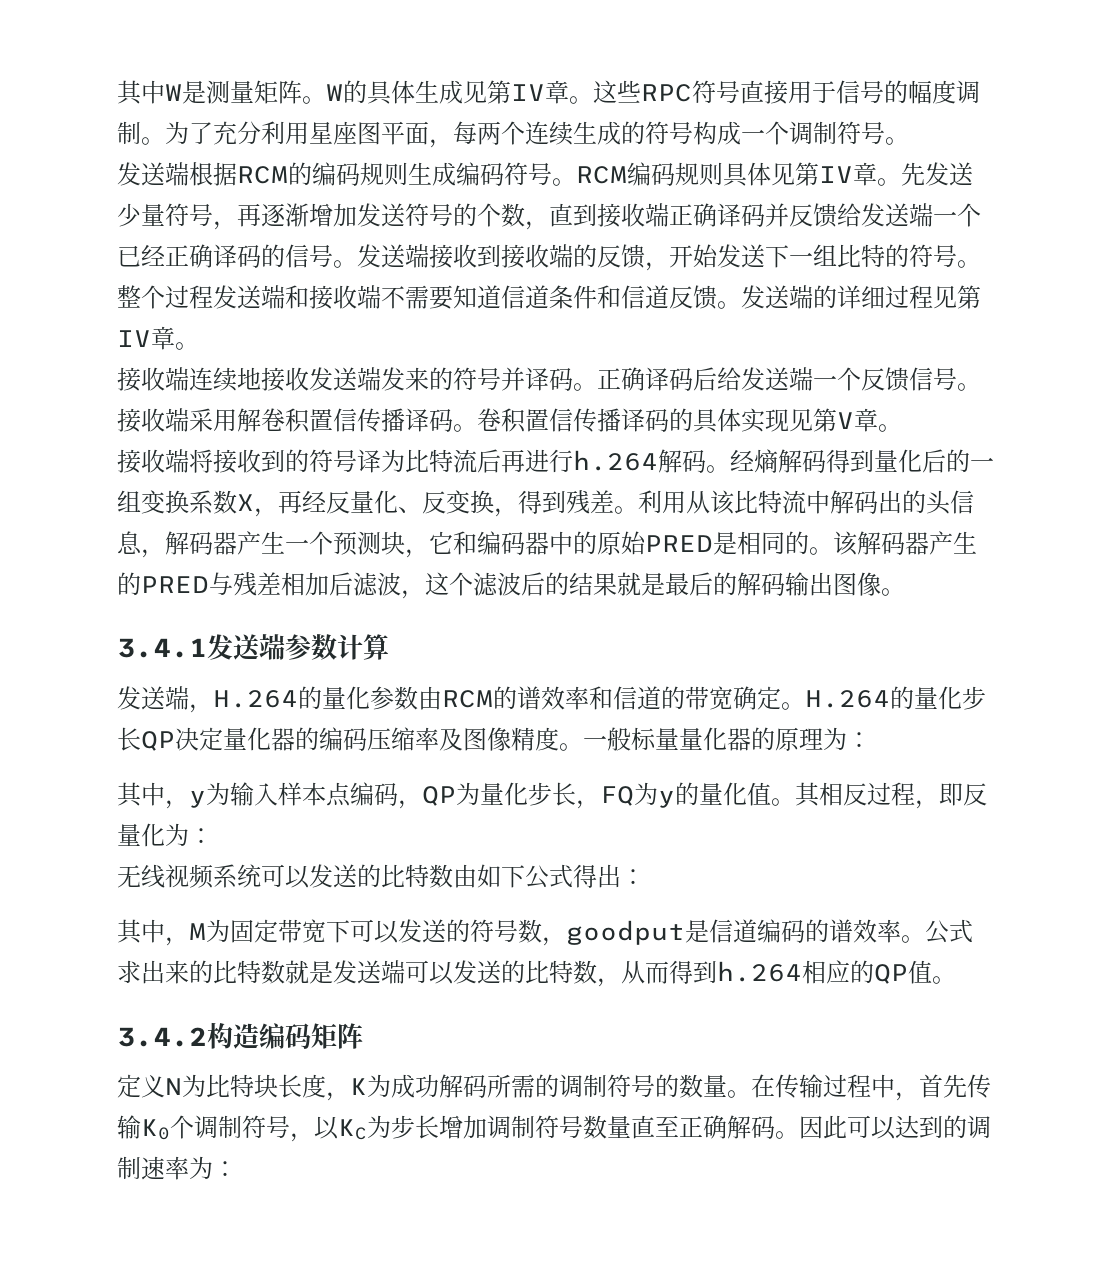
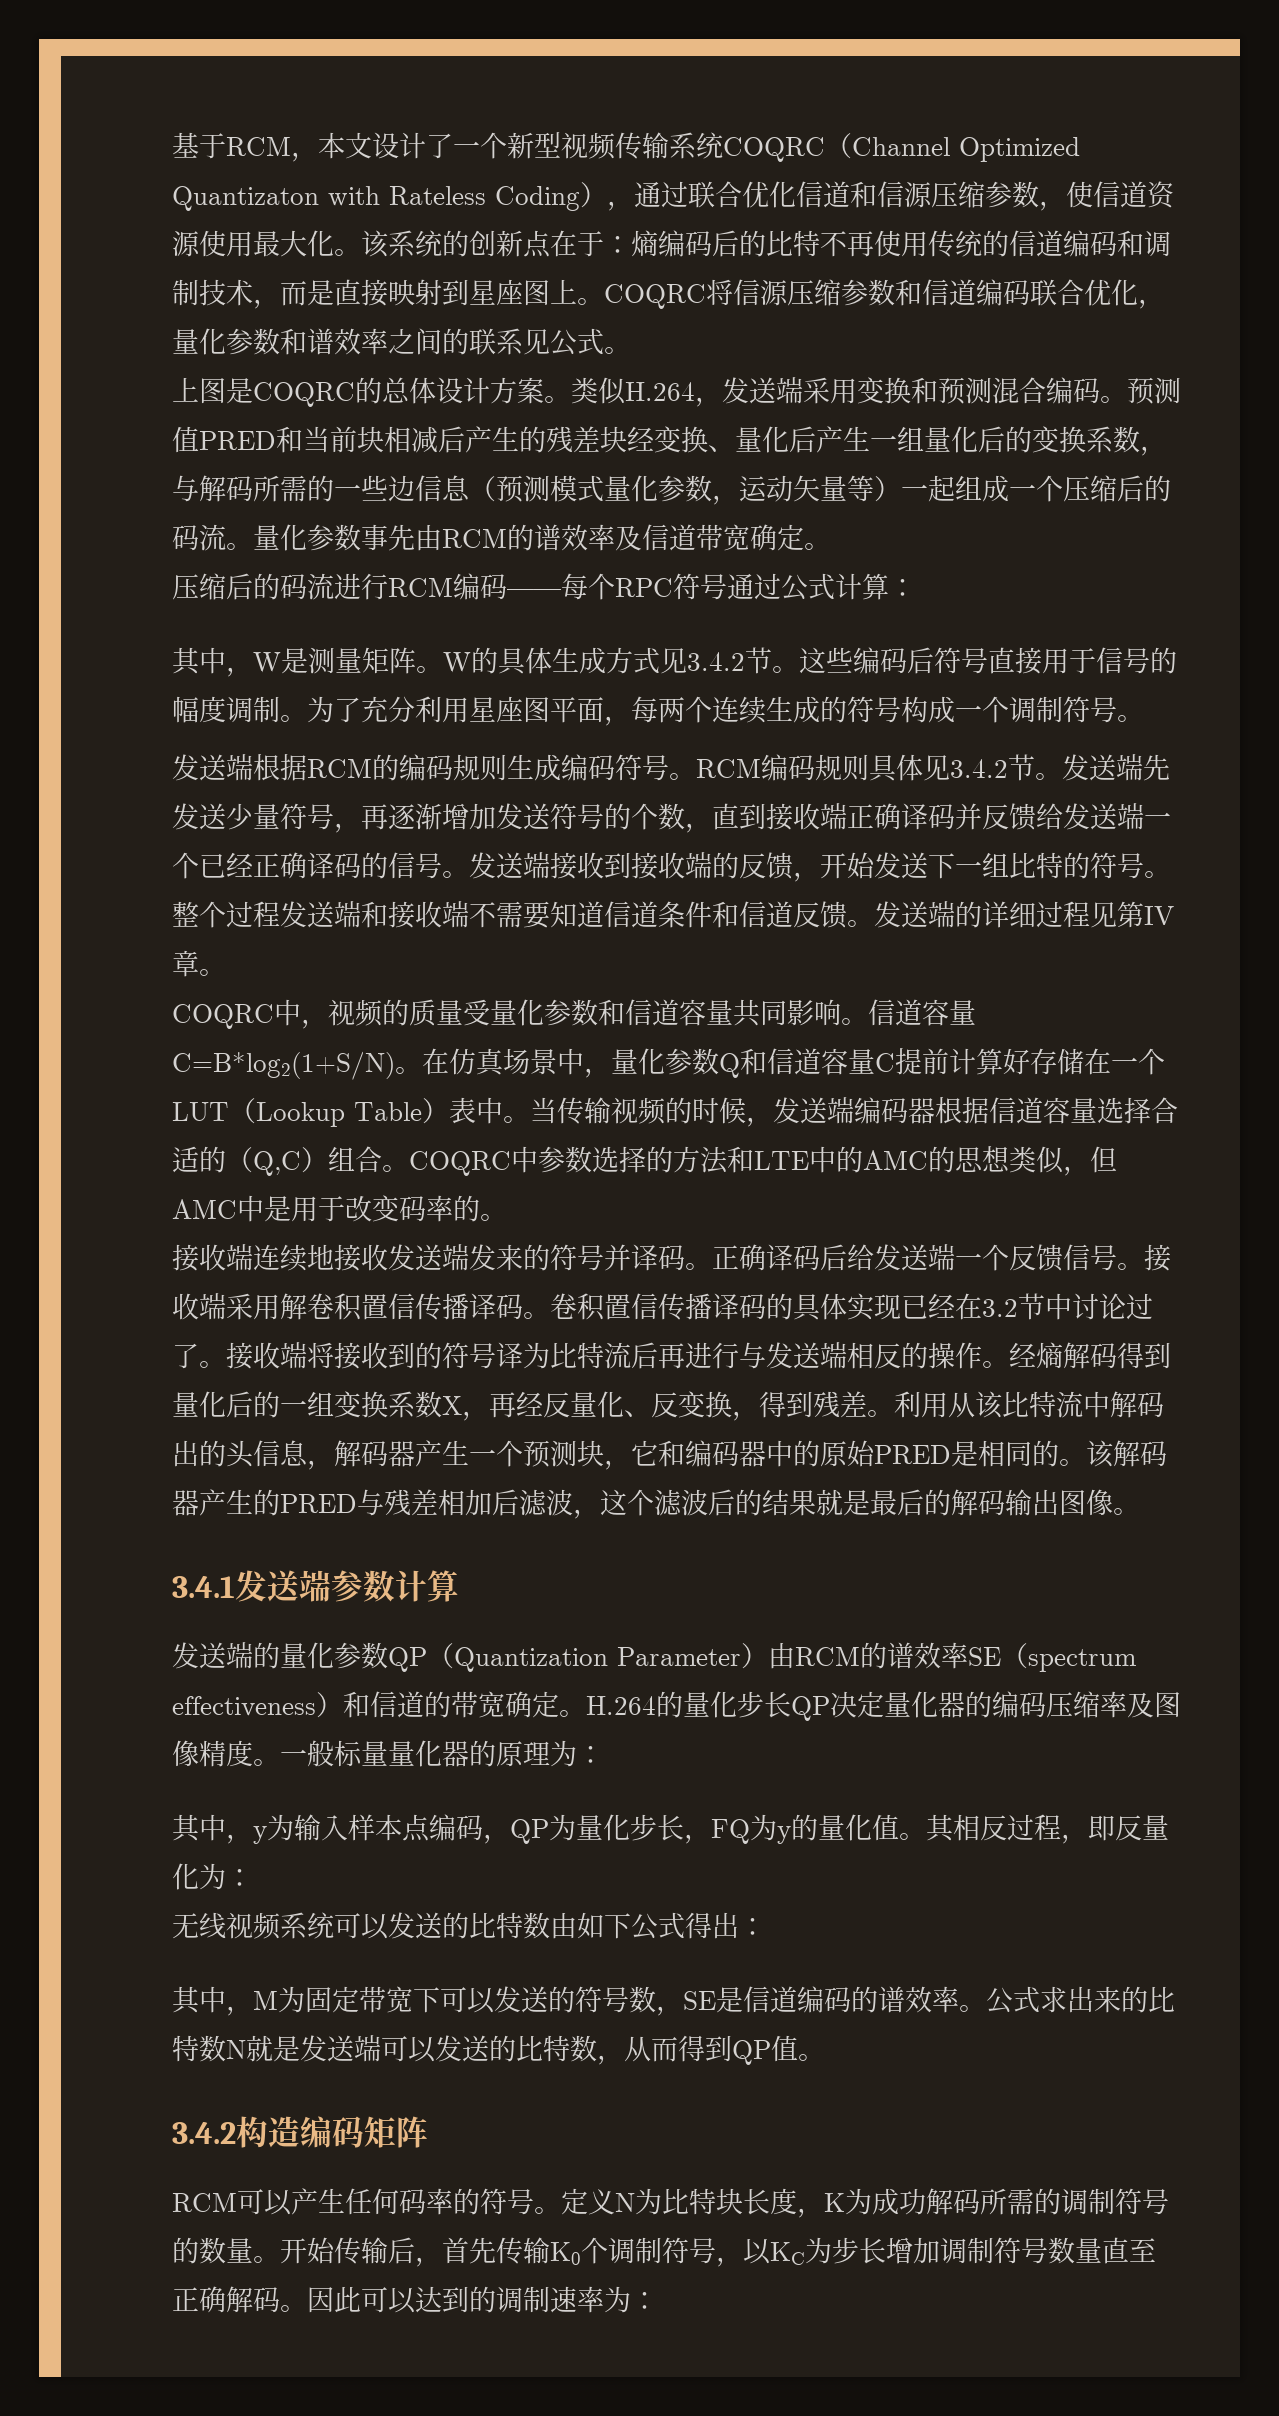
- 其中W是测量矩阵。
+ 基于RCM，本文设计了一个新型视频传输系统COQRC（Channel Optimized Quantizaton with Rateless Coding），通过联合优化信道和信源压缩参数，使信道资源使用最大化。该系统的创新点在于：熵编码后的比特不再使用传统的信道编码和调制技术，而是直接映射到星座图上。COQRC将信源压缩参数和信道编码联合优化，量化参数和谱效率之间的联系见公式。
+ 上图是COQRC的总体设计方案。类似H.264，发送端采用变换和预测混合编码。预测值PRED和当前块相减后产生的残差块经变换、量化后产生一组量化后的变换系数，与解码所需的一些边信息（预测模式量化参数，运动矢量等）一起组成一个压缩后的码流。量化参数事先由RCM的谱效率及信道带宽确定。
+ 压缩后的码流进行RCM编码——每个RPC符号通过公式计算：
+ 其中，W是测量矩阵。
- W的具体生成见第IV章。这些RPC符号直接用于信号的幅度调制。
+ W的具体生成方式见3.4.2节。这些编码后符号直接用于信号的幅度调制。
- RCM编码规则具体见第IV章。先发送少量符号，再逐渐增加发送符号的个数，直到接收端正确译码并反馈给发送端一个已经正确译码的信号。
+ RCM编码规则具体见3.4.2节。发送端先发送少量符号，再逐渐增加发送符号的个数，直到接收端正确译码并反馈给发送端一个已经正确译码的信号。
+ COQRC中，视频的质量受量化参数和信道容量共同影响。信道容量C=B*log2(1+S/N)。在仿真场景中，量化参数Q和信道容量C提前计算好存储在一个LUT（Lookup Table）表中。当传输视频的时候，发送端编码器根据信道容量选择合适的（Q,C）组合。COQRC中参数选择的方法和LTE中的AMC的思想类似，但AMC中是用于改变码率的。
- 卷积置信传播译码的具体实现见第V章。
- 接收端将接收到的符号译为比特流后再进行h.264解码。
+ 卷积置信传播译码的具体实现已经在3.2节中讨论过了。接收端将接收到的符号译为比特流后再进行与发送端相反的操作。
- 发送端，H.264的量化参数由RCM的谱效率和信道的带宽确定。
+ 发送端的量化参数QP（Quantization Parameter）由RCM的谱效率SE（spectrum effectiveness）和信道的带宽确定。
- 其中，M为固定带宽下可以发送的符号数，goodput是信道编码的谱效率。
+ 其中，M为固定带宽下可以发送的符号数，SE是信道编码的谱效率。
- 公式求出来的比特数就是发送端可以发送的比特数，从而得到h.264相应的QP值。
+ 公式求出来的比特数N就是发送端可以发送的比特数，从而得到QP值。
+ RCM可以产生任何码率的符号。
- 在传输过程中，首先传输K0个调制符号，以KC为步长增加调制符号数量直至正确解码。
+ 开始传输后，首先传输K0个调制符号，以KC为步长增加调制符号数量直至正确解码。

